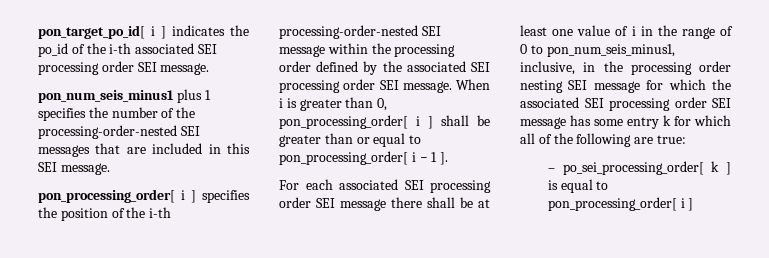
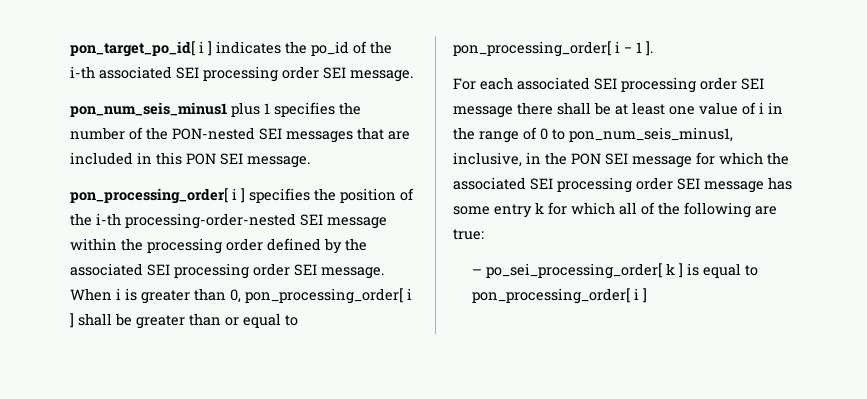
- pon_num_seis_minus1 plus 1 specifies the number of the processing-order-nested SEI messages that are included in this SEI message.
+ pon_num_seis_minus1 plus 1 specifies the number of the PON-nested SEI messages that are included in this PON SEI message.
- For each associated SEI processing order SEI message there shall be at least one value of i in the range of 0 to pon_num_seis_minus1, inclusive, in the processing order nesting SEI message for which the associated SEI processing order SEI message has some entry k for which all of the following are true:
+ For each associated SEI processing order SEI message there shall be at least one value of i in the range of 0 to pon_num_seis_minus1, inclusive, in the PON SEI message for which the associated SEI processing order SEI message has some entry k for which all of the following are true:

